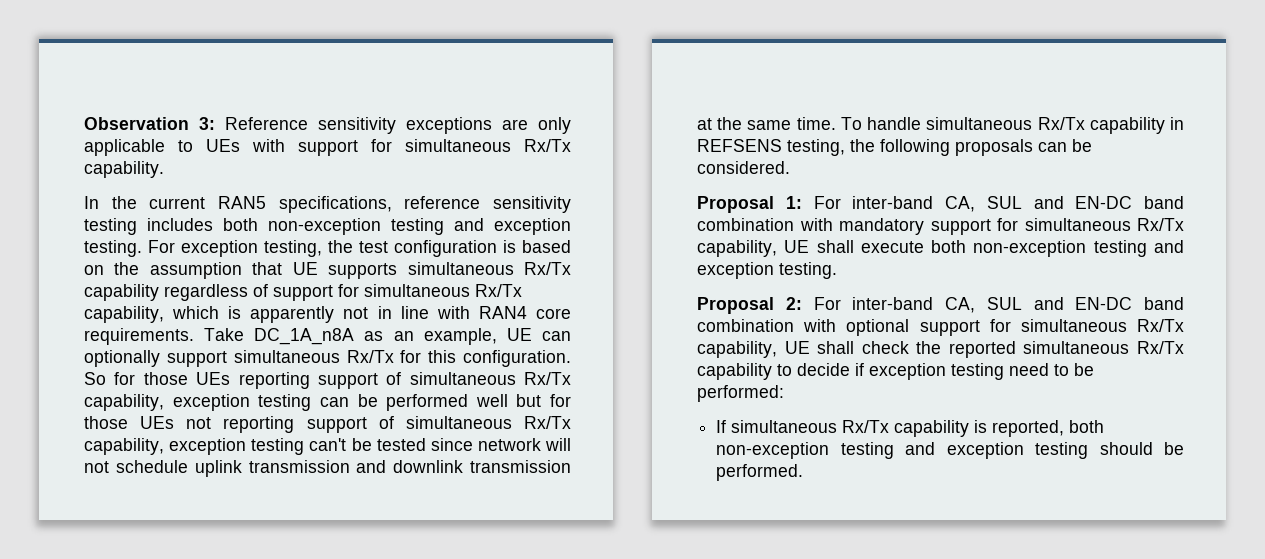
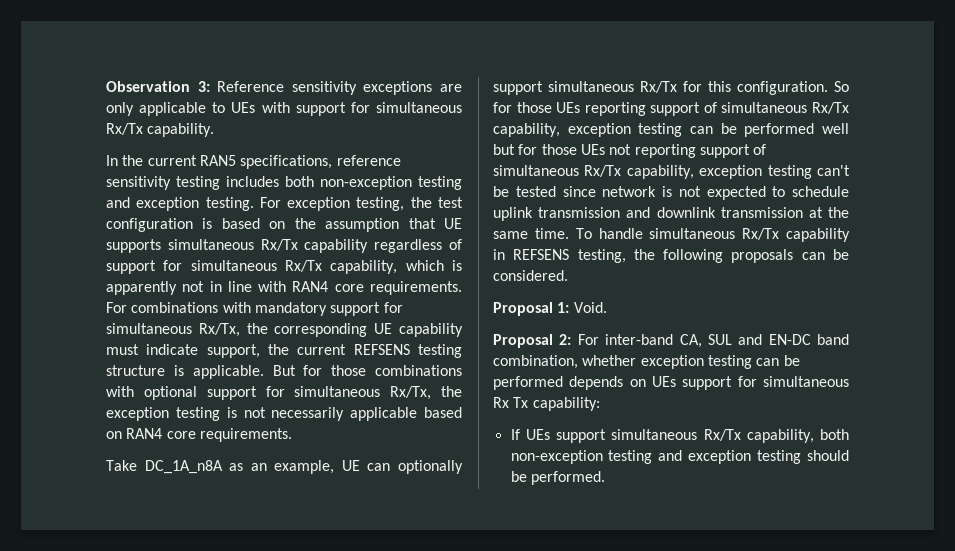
- For exception testing, the test configuration is based on the assumption that UE supports simultaneous Rx/Tx capability regardless of support for simultaneous Rx/Tx capability, which is apparently not in line with RAN4 core requirements. Take DC_1A_n8A as an example, UE can optionally support simultaneous Rx/Tx for this configuration.
+ For exception testing, the test configuration is based on the assumption that UE supports simultaneous Rx/Tx capability regardless of support for simultaneous Rx/Tx capability, which is apparently not in line with RAN4 core requirements. For combinations with mandatory support for simultaneous Rx/Tx, the corresponding UE capability must indicate support, the current REFSENS testing structure is applicable. But for those combinations with optional support for simultaneous Rx/Tx, the exception testing is not necessarily applicable based on RAN4 core requirements.
+ Take DC_1A_n8A as an example, UE can optionally support simultaneous Rx/Tx for this configuration.
- So for those UEs reporting support of simultaneous Rx/Tx capability, exception testing can be performed well but for those UEs not reporting support of simultaneous Rx/Tx capability, exception testing can't be tested since network will not schedule uplink transmission and downlink transmission at the same time.
+ So for those UEs reporting support of simultaneous Rx/Tx capability, exception testing can be performed well but for those UEs not reporting support of simultaneous Rx/Tx capability, exception testing can't be tested since network is not expected to schedule uplink transmission and downlink transmission at the same time.
- Proposal 1: For inter-band CA, SUL and EN-DC band combination with mandatory support for simultaneous Rx/Tx capability, UE shall execute both non-exception testing and exception testing.
+ Proposal 1: Void.
- Proposal 2: For inter-band CA, SUL and EN-DC band combination with optional support for simultaneous Rx/Tx capability, UE shall check the reported simultaneous Rx/Tx capability to decide if exception testing need to be performed:
- If simultaneous Rx/Tx capability is reported, both non-exception testing and exception testing should be performed.
+ Proposal 2: For inter-band CA, SUL and EN-DC band combination, whether exception testing can be performed depends on UEs support for simultaneous Rx Tx capability:
+ If UEs support simultaneous Rx/Tx capability, both non-exception testing and exception testing should be performed.

